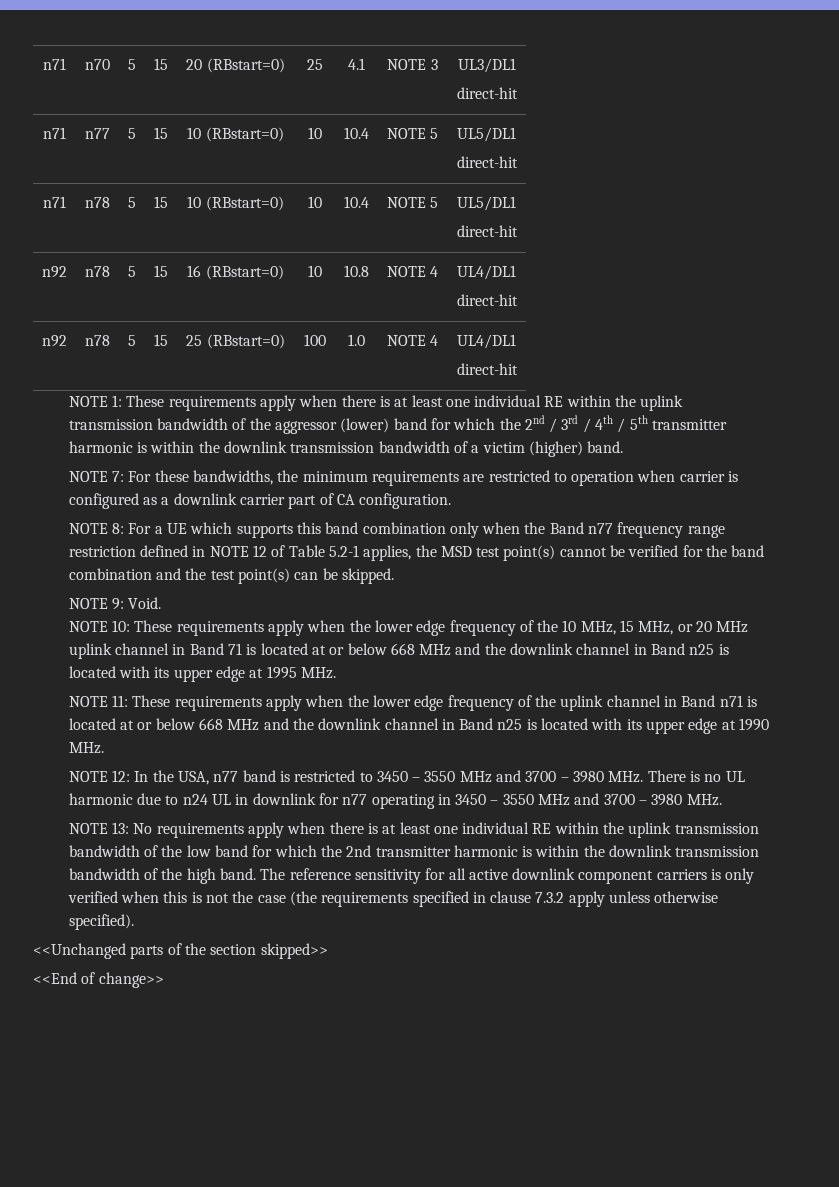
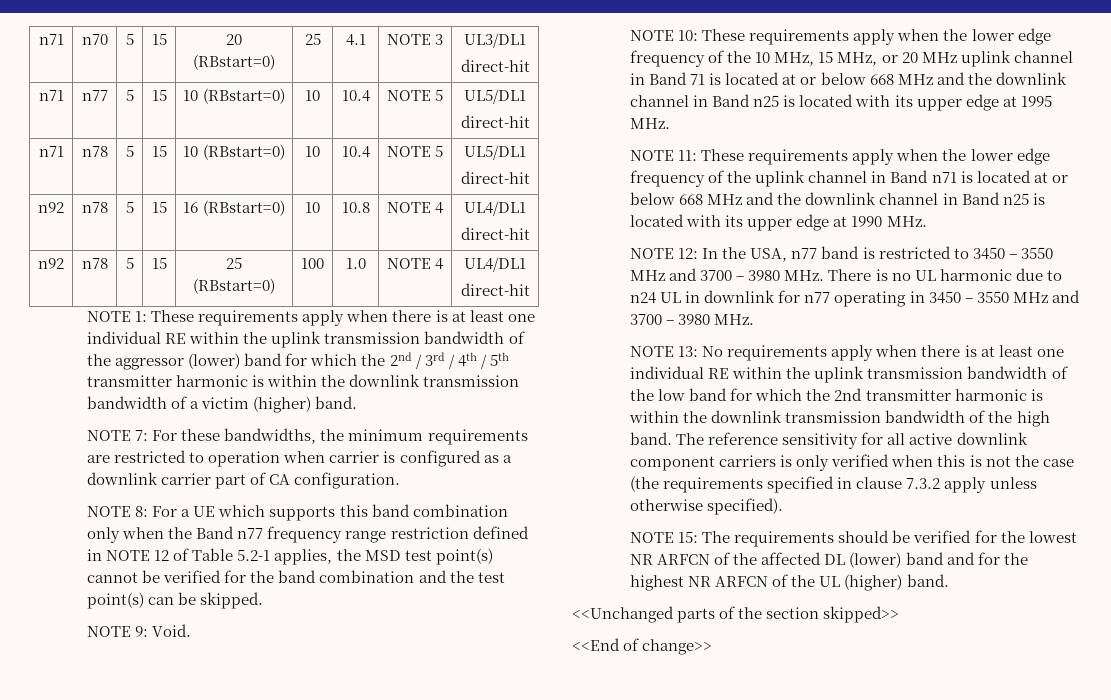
+ NOTE 15: The requirements should be verified for the lowest NR ARFCN of the affected DL (lower) band and for the highest NR ARFCN of the UL (higher) band.

